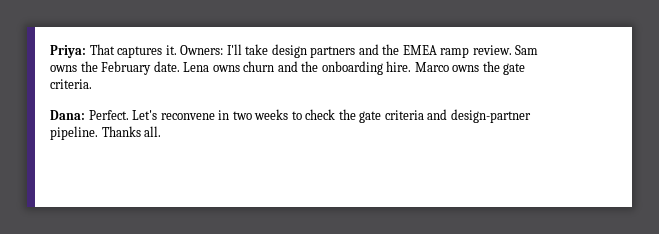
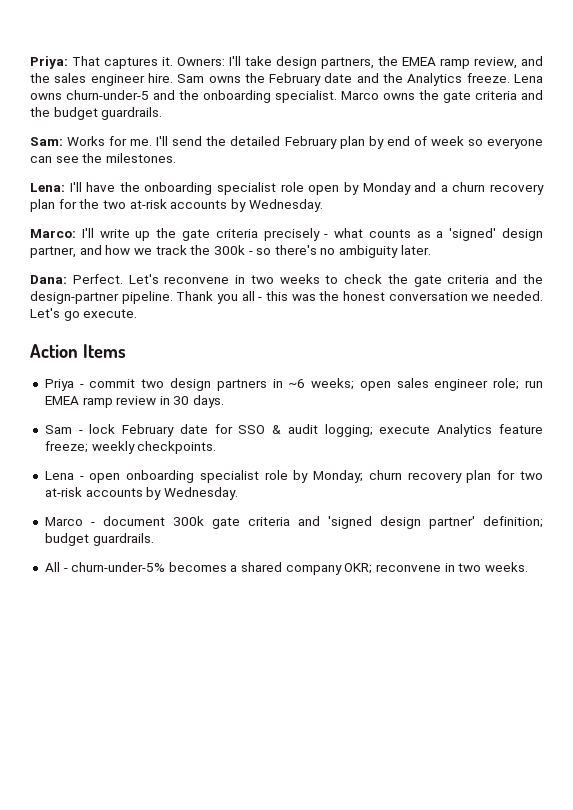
- Owners: I'll take design partners and the EMEA ramp review. Sam owns the February date.
+ Owners: I'll take design partners, the EMEA ramp review, and the sales engineer hire. Sam owns the February date and the Analytics freeze.
- Lena owns churn and the onboarding hire.
+ Lena owns churn-under-5 and the onboarding specialist.
- Marco owns the gate criteria.
+ Marco owns the gate criteria and the budget guardrails.
+ Sam: Works for me. I'll send the detailed February plan by end of week so everyone can see the milestones.
+ Lena: I'll have the onboarding specialist role open by Monday and a churn recovery plan for the two at-risk accounts by Wednesday.
+ Marco: I'll write up the gate criteria precisely - what counts as a 'signed' design partner, and how we track the 300k - so there's no ambiguity later.
- Let's reconvene in two weeks to check the gate criteria and design-partner pipeline.
+ Let's reconvene in two weeks to check the gate criteria and the design-partner pipeline.
- Thanks all.
+ Thank you all - this was the honest conversation we needed. Let's go execute.
+ Action Items
+ Priya - commit two design partners in ~6 weeks; open sales engineer role; run EMEA ramp review in 30 days.
+ Sam - lock February date for SSO & audit logging; execute Analytics feature freeze; weekly checkpoints.
+ Lena - open onboarding specialist role by Monday; churn recovery plan for two at-risk accounts by Wednesday.
+ Marco - document 300k gate criteria and 'signed design partner' definition; budget guardrails.
+ All - churn-under-5% becomes a shared company OKR; reconvene in two weeks.

